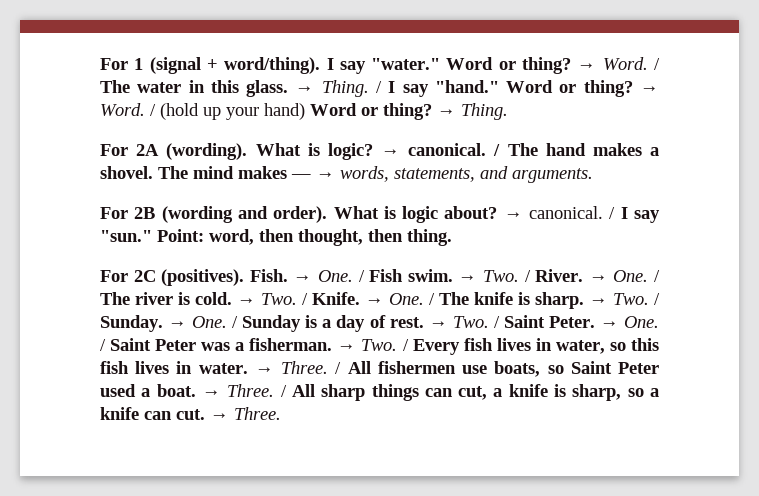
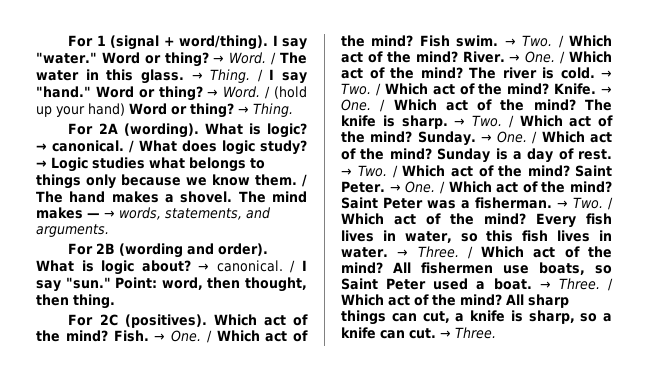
- / The hand makes a shovel.
+ / What does logic study? → Logic studies what belongs to things only because we know them. / The hand makes a shovel.
- Fish. → One. / Fish swim.
+ Which act of the mind? Fish. → One. / Which act of the mind? Fish swim.
- → Two. / River. → One. / The river is cold.
+ → Two. / Which act of the mind? River. → One. / Which act of the mind? The river is cold.
- → Two. / Knife. → One. / The knife is sharp.
+ → Two. / Which act of the mind? Knife. → One. / Which act of the mind? The knife is sharp.
- → Two. / Sunday. → One. / Sunday is a day of rest.
+ → Two. / Which act of the mind? Sunday. → One. / Which act of the mind? Sunday is a day of rest.
- → Two. / Saint Peter.
+ → Two. / Which act of the mind? Saint Peter.
- → One. / Saint Peter was a fisherman.
+ → One. / Which act of the mind? Saint Peter was a fisherman.
- → Two. / Every fish lives in water, so this fish lives in water.
+ → Two. / Which act of the mind? Every fish lives in water, so this fish lives in water.
- / All fishermen use boats, so Saint Peter used a boat.
+ / Which act of the mind? All fishermen use boats, so Saint Peter used a boat.
- / All sharp things can cut, a knife is sharp, so a knife can cut.
+ / Which act of the mind? All sharp things can cut, a knife is sharp, so a knife can cut.

